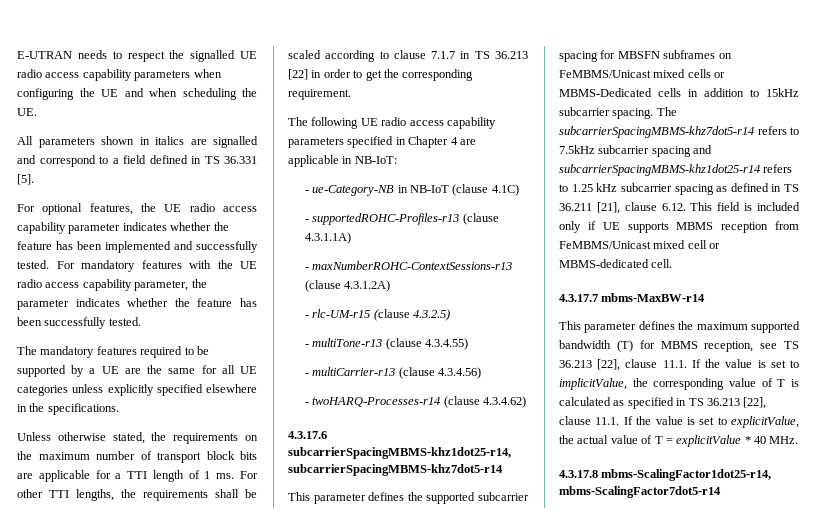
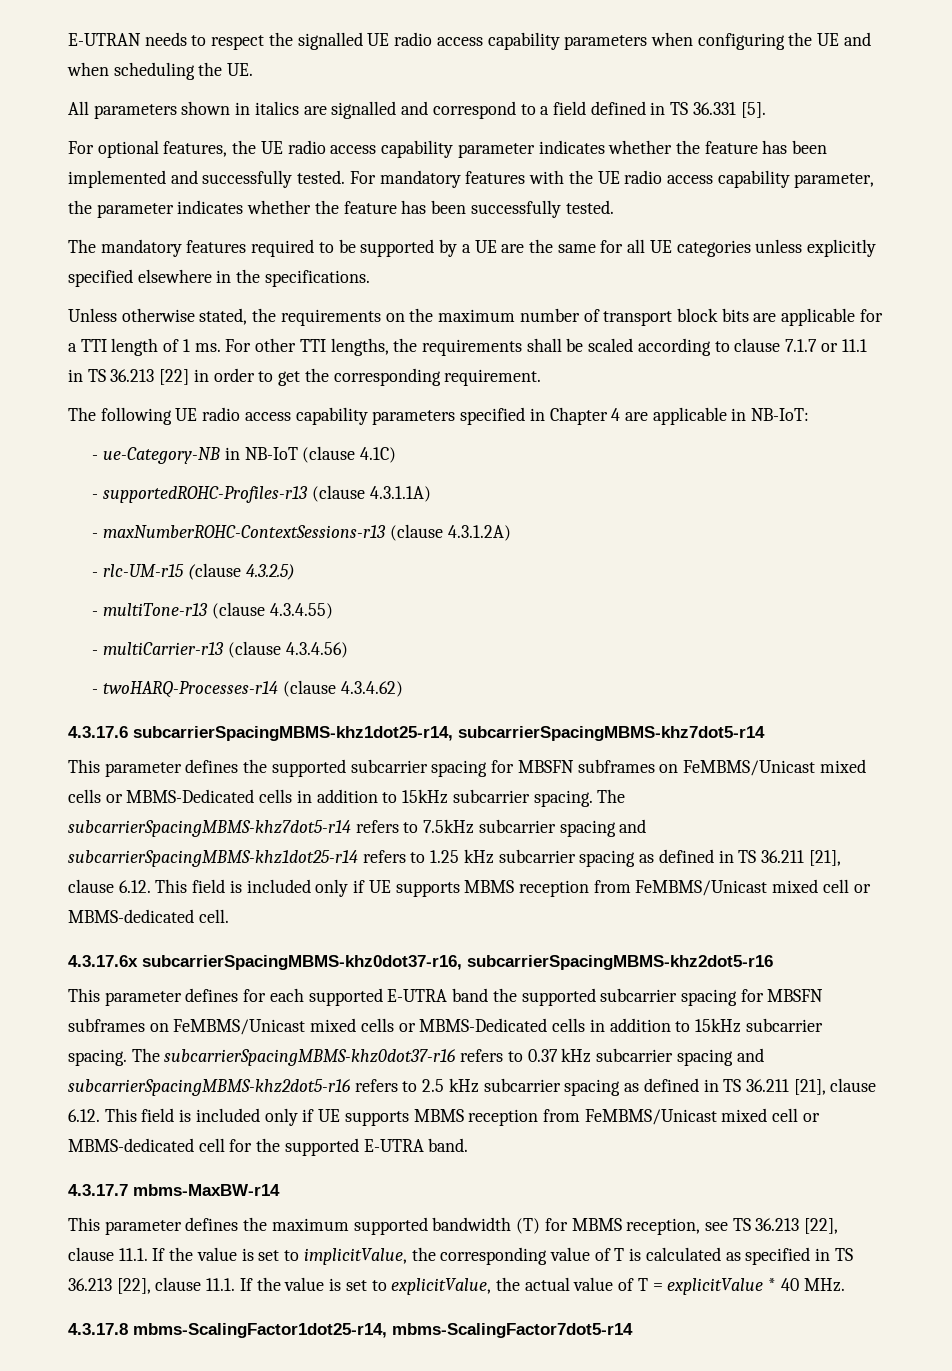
- For other TTI lengths, the requirements shall be scaled according to clause 7.1.7 in TS 36.213 [22] in order to get the corresponding requirement.
+ For other TTI lengths, the requirements shall be scaled according to clause 7.1.7 or 11.1 in TS 36.213 [22] in order to get the corresponding requirement.
+ 4.3.17.6x subcarrierSpacingMBMS-khz0dot37-r16, subcarrierSpacingMBMS-khz2dot5-r16
+ This parameter defines for each supported E-UTRA band the supported subcarrier spacing for MBSFN subframes on FeMBMS/Unicast mixed cells or MBMS-Dedicated cells in addition to 15kHz subcarrier spacing. The subcarrierSpacingMBMS-khz0dot37-r16 refers to 0.37 kHz subcarrier spacing and subcarrierSpacingMBMS-khz2dot5-r16 refers to 2.5 kHz subcarrier spacing as defined in TS 36.211 [21], clause 6.12. This field is included only if UE supports MBMS reception from FeMBMS/Unicast mixed cell or MBMS-dedicated cell for the supported E-UTRA band.

